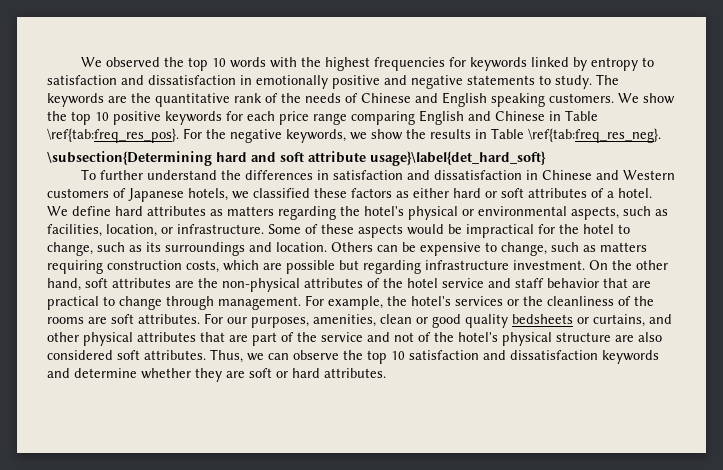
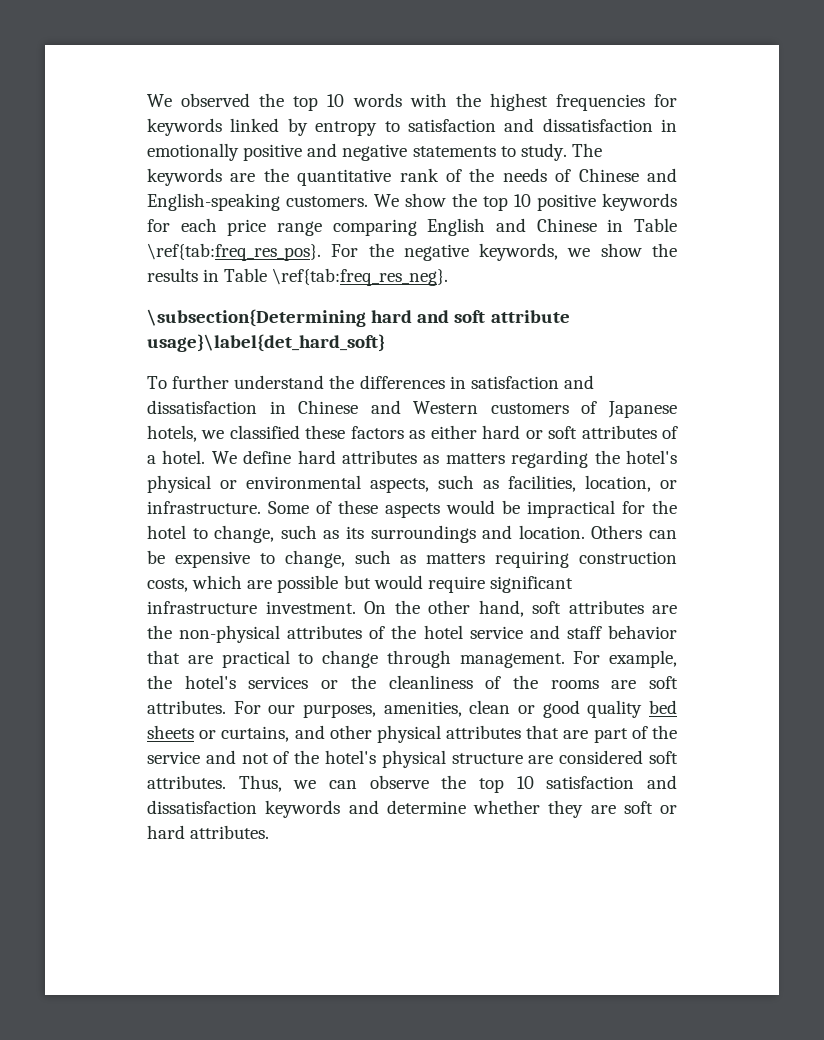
- The keywords are the quantitative rank of the needs of Chinese and English speaking customers.
+ The keywords are the quantitative rank of the needs of Chinese and English-speaking customers.
- Others can be expensive to change, such as matters requiring construction costs, which are possible but regarding infrastructure investment.
+ Others can be expensive to change, such as matters requiring construction costs, which are possible but would require significant infrastructure investment.
- For our purposes, amenities, clean or good quality bedsheets or curtains, and other physical attributes that are part of the service and not of the hotel's physical structure are also considered soft attributes.
+ For our purposes, amenities, clean or good quality bed sheets or curtains, and other physical attributes that are part of the service and not of the hotel's physical structure are considered soft attributes.

